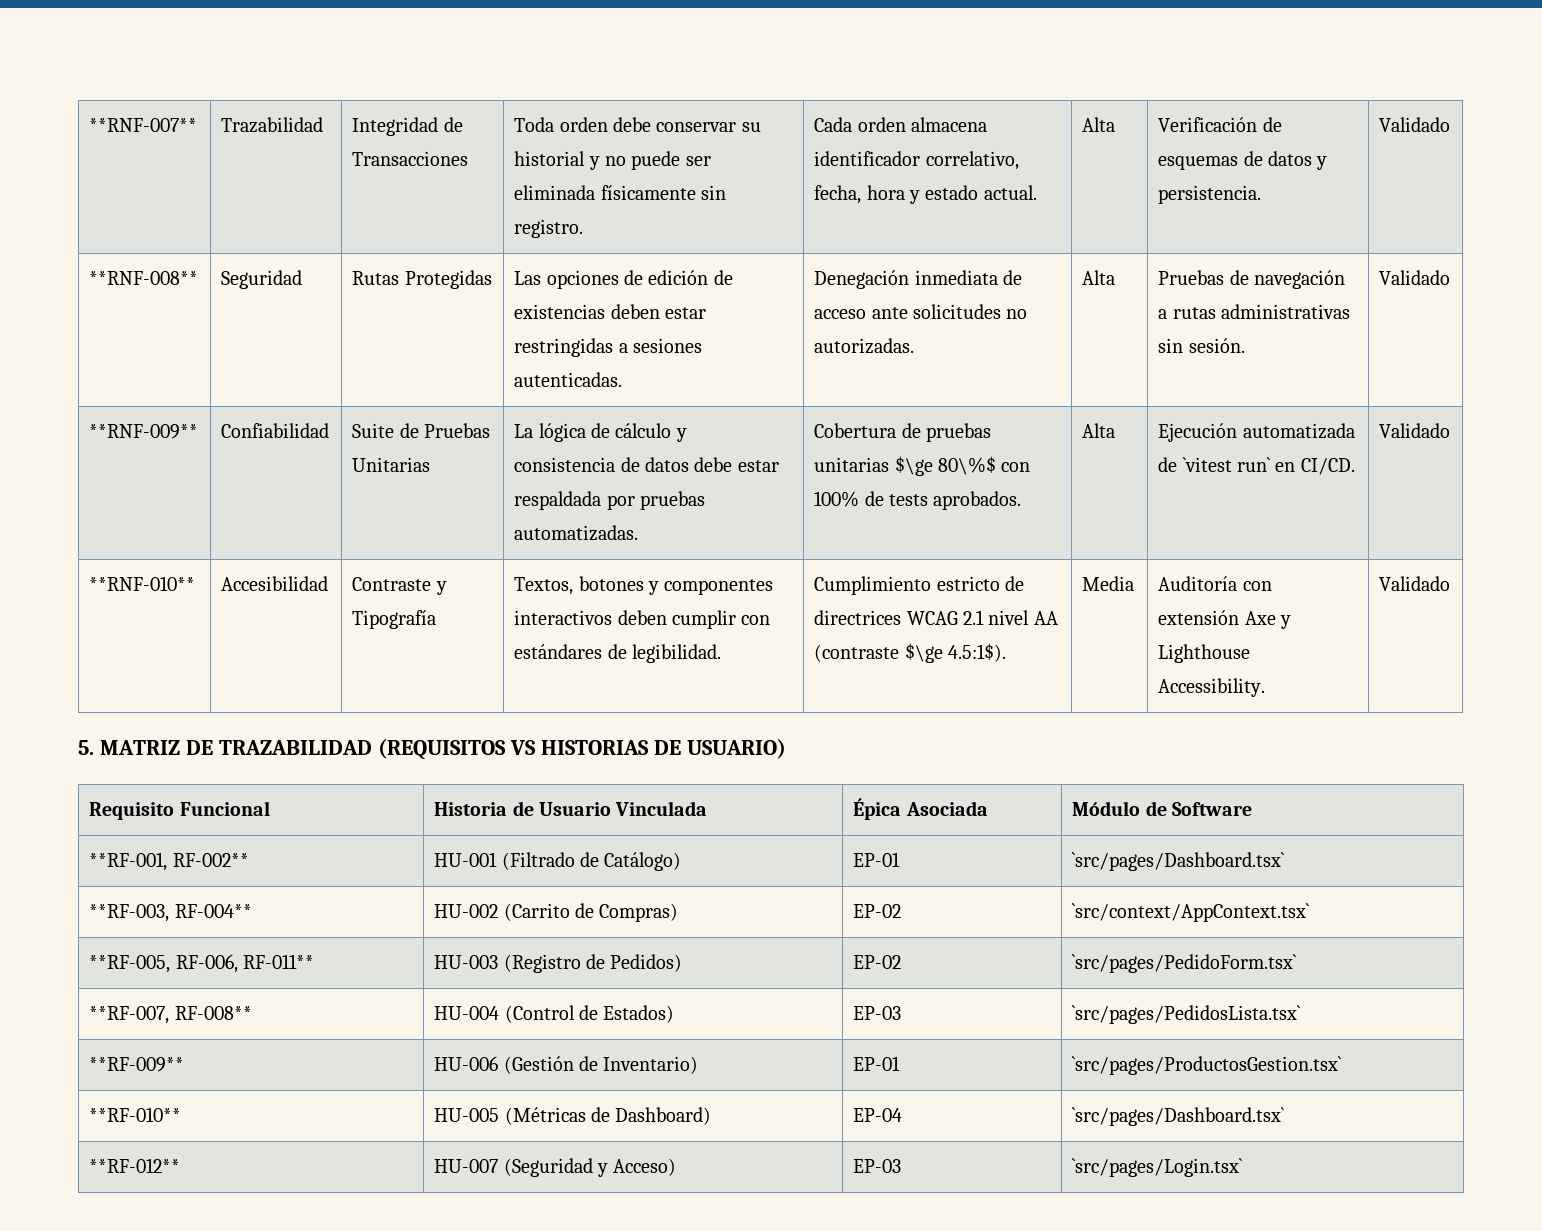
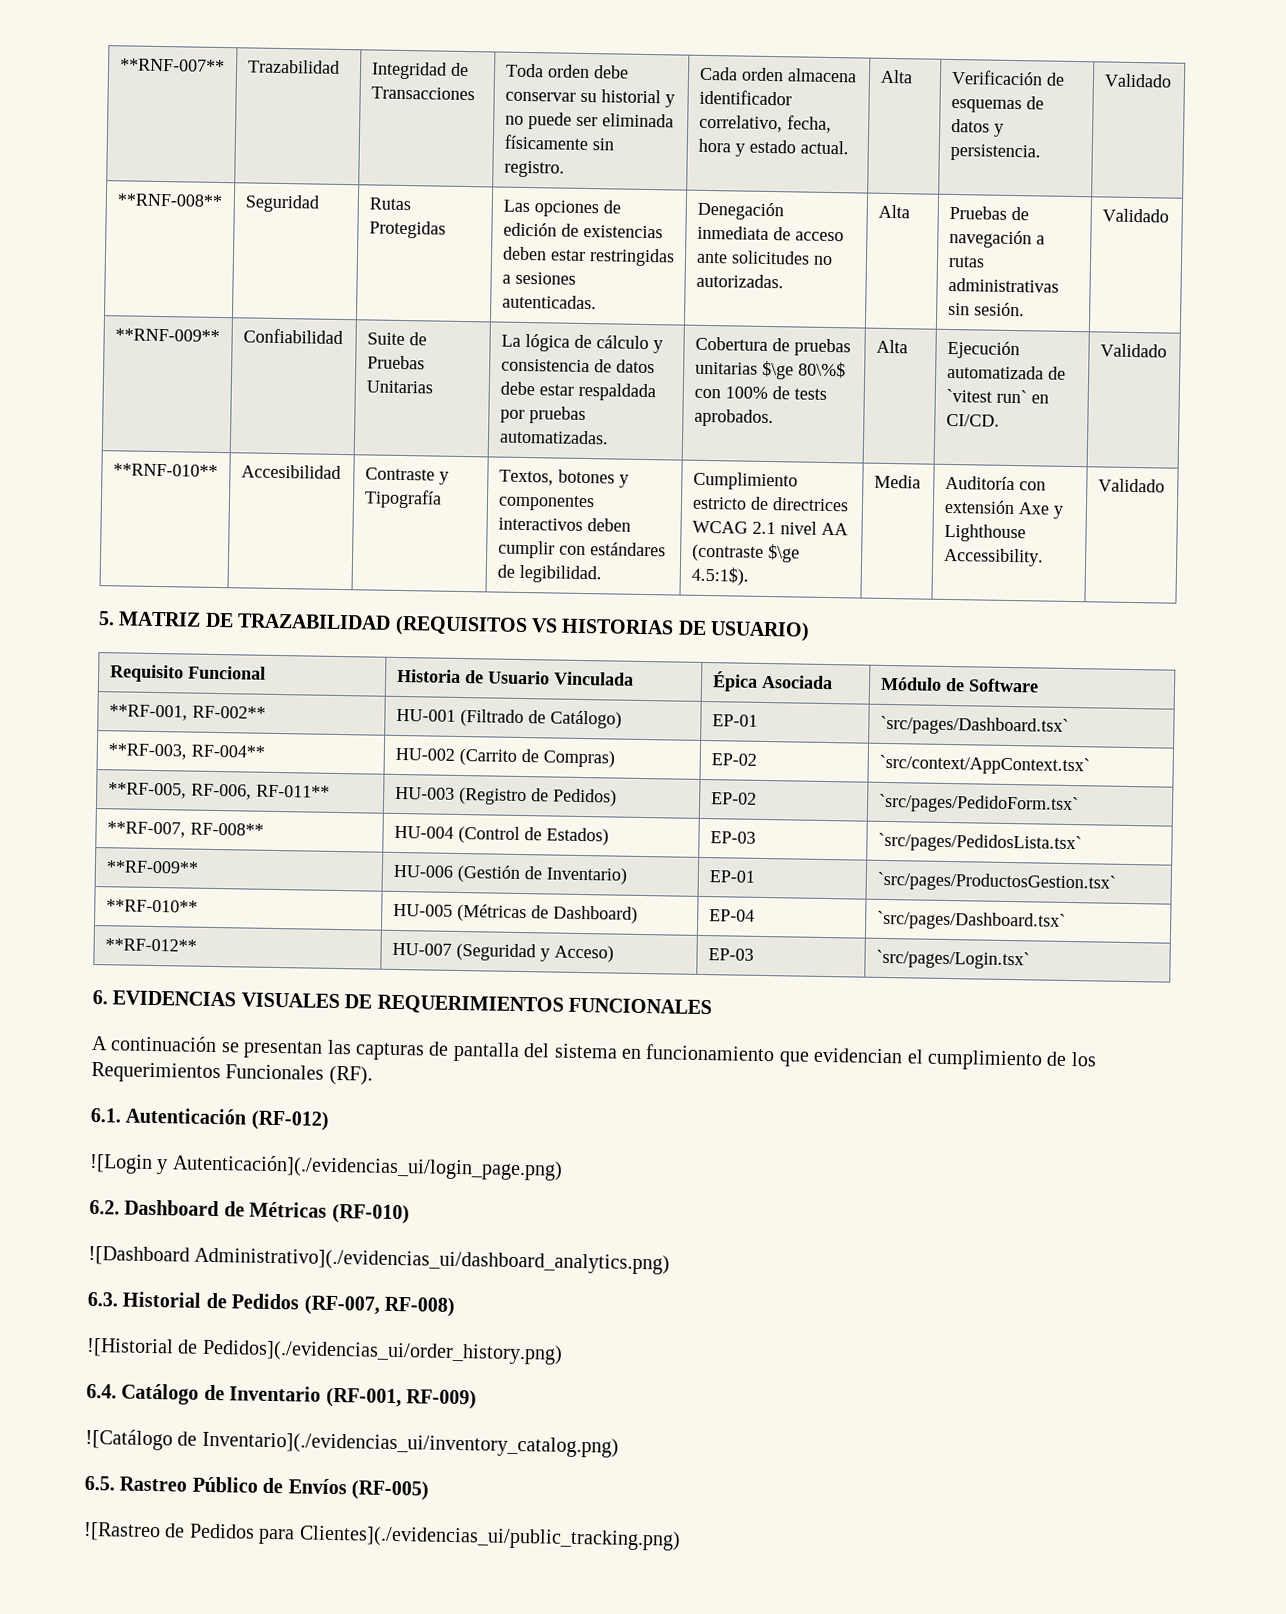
+ 6. EVIDENCIAS VISUALES DE REQUERIMIENTOS FUNCIONALES
+ A continuación se presentan las capturas de pantalla del sistema en funcionamiento que evidencian el cumplimiento de los Requerimientos Funcionales (RF).
+ 6.1. Autenticación (RF-012)
+ ![Login y Autenticación](./evidencias_ui/login_page.png)
+ 6.2. Dashboard de Métricas (RF-010)
+ ![Dashboard Administrativo](./evidencias_ui/dashboard_analytics.png)
+ 6.3. Historial de Pedidos (RF-007, RF-008)
+ ![Historial de Pedidos](./evidencias_ui/order_history.png)
+ 6.4. Catálogo de Inventario (RF-001, RF-009)
+ ![Catálogo de Inventario](./evidencias_ui/inventory_catalog.png)
+ 6.5. Rastreo Público de Envíos (RF-005)
+ ![Rastreo de Pedidos para Clientes](./evidencias_ui/public_tracking.png)

